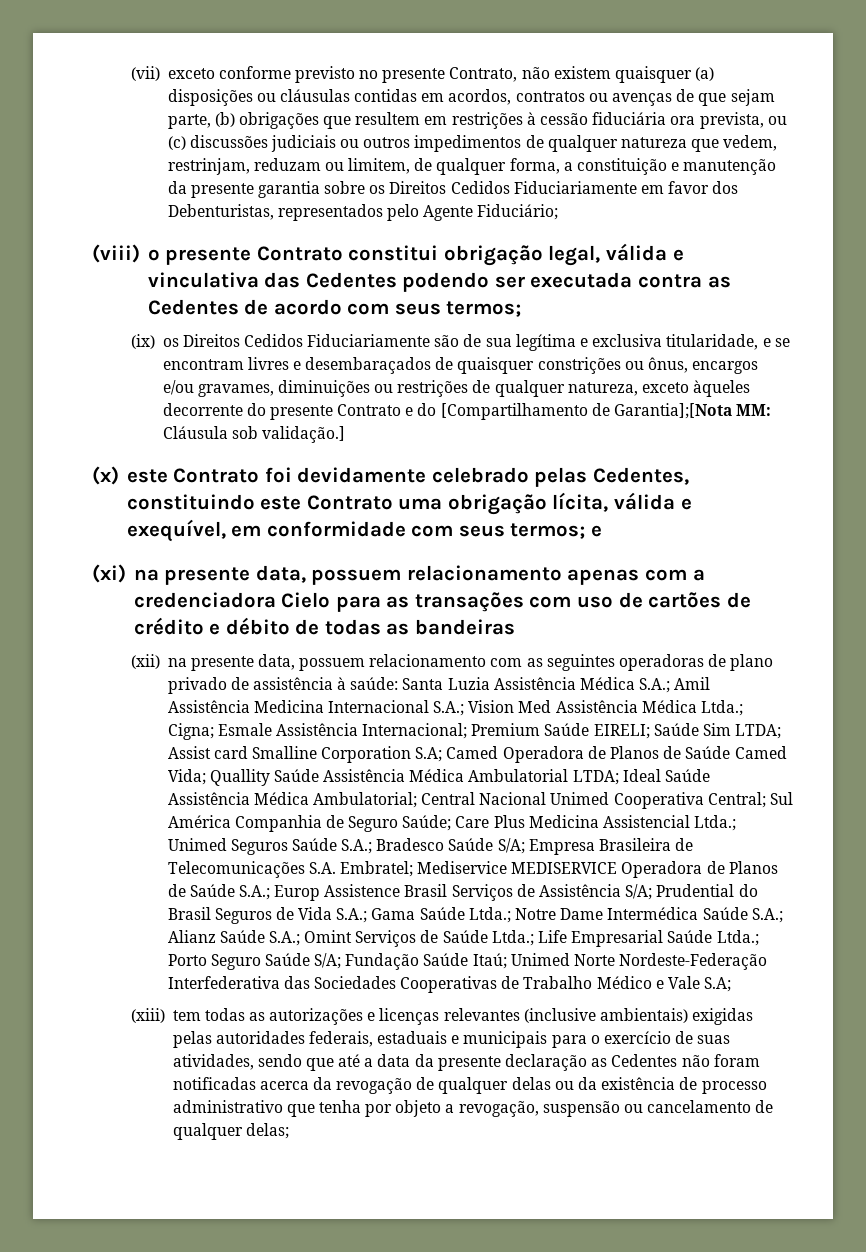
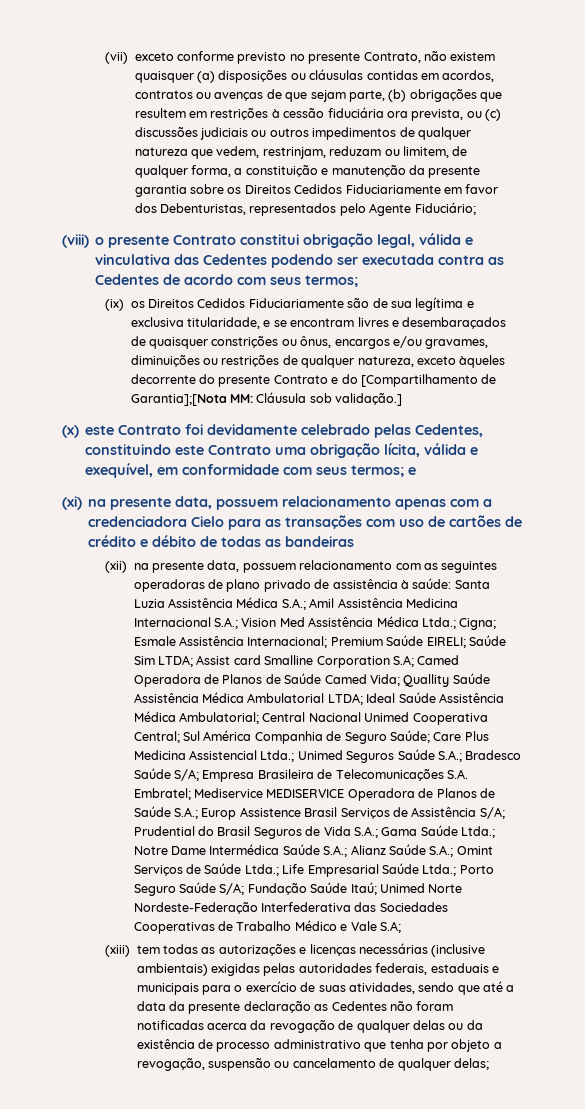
- (xiii) tem todas as autorizações e licenças relevantes (inclusive ambientais) exigidas pelas autoridades federais, estaduais e municipais para o exercício de suas atividades, sendo que até a data da presente declaração as Cedentes não foram notificadas acerca da revogação de qualquer delas ou da existência de processo administrativo que tenha por objeto a revogação, suspensão ou cancelamento de qualquer delas;
+ (xiii) tem todas as autorizações e licenças necessárias (inclusive ambientais) exigidas pelas autoridades federais, estaduais e municipais para o exercício de suas atividades, sendo que até a data da presente declaração as Cedentes não foram notificadas acerca da revogação de qualquer delas ou da existência de processo administrativo que tenha por objeto a revogação, suspensão ou cancelamento de qualquer delas;

